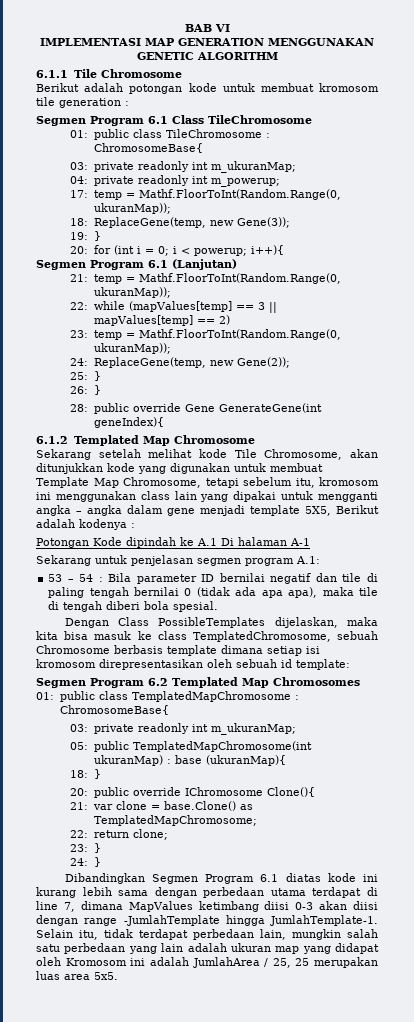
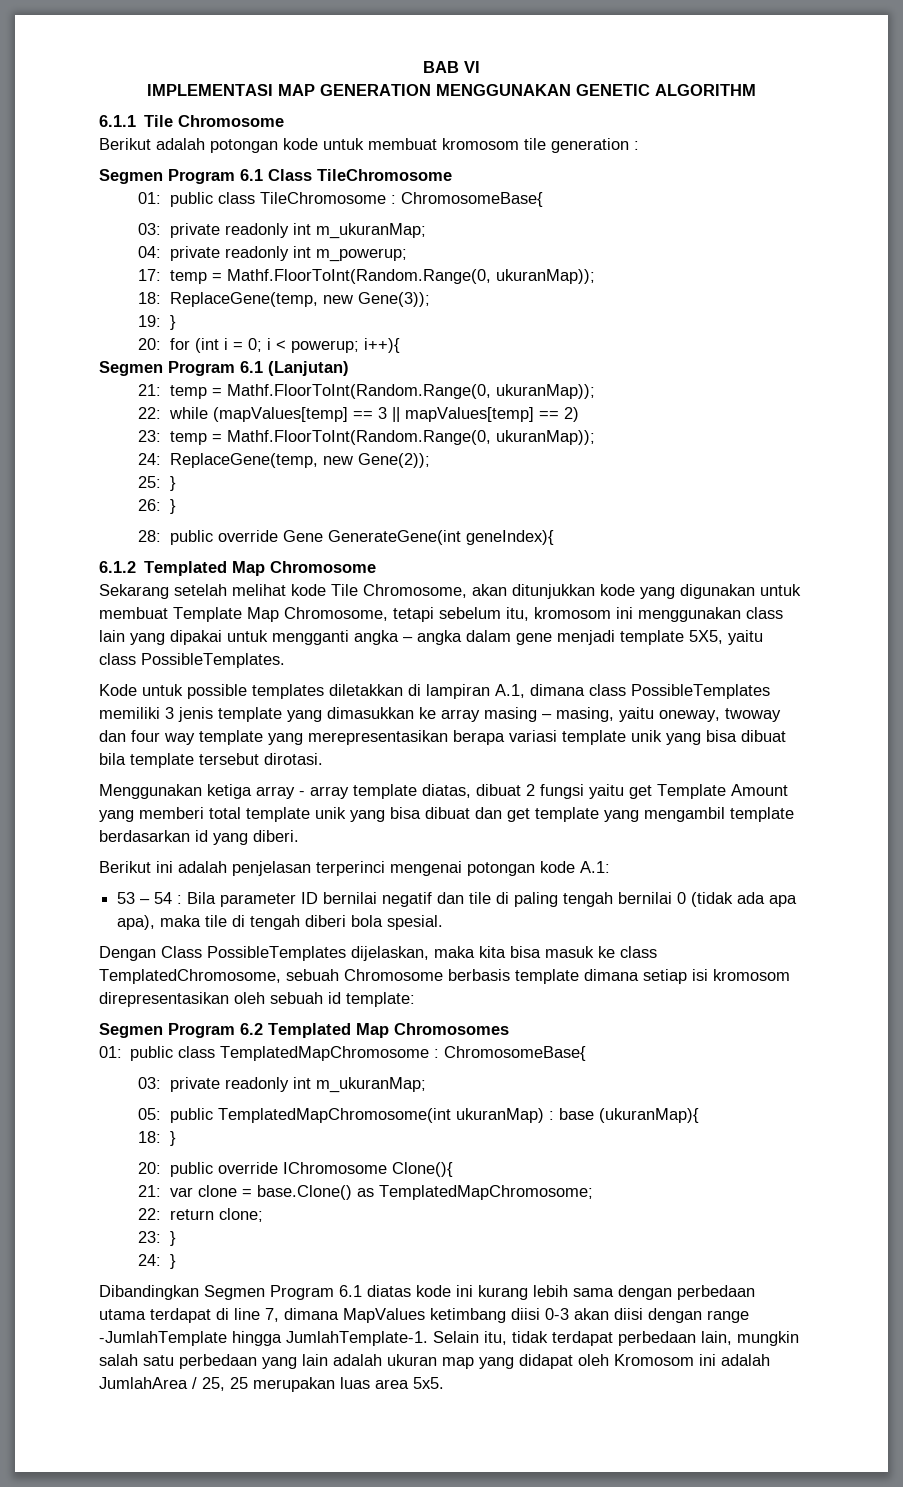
- Sekarang setelah melihat kode Tile Chromosome, akan ditunjukkan kode yang digunakan untuk membuat Template Map Chromosome, tetapi sebelum itu, kromosom ini menggunakan class lain yang dipakai untuk mengganti angka – angka dalam gene menjadi template 5X5, Berikut adalah kodenya :
- Potongan Kode dipindah ke A.1 Di halaman A-1
- Sekarang untuk penjelasan segmen program A.1:
+ Sekarang setelah melihat kode Tile Chromosome, akan ditunjukkan kode yang digunakan untuk membuat Template Map Chromosome, tetapi sebelum itu, kromosom ini menggunakan class lain yang dipakai untuk mengganti angka – angka dalam gene menjadi template 5X5, yaitu class PossibleTemplates.
+ Kode untuk possible templates diletakkan di lampiran A.1, dimana class PossibleTemplates memiliki 3 jenis template yang dimasukkan ke array masing – masing, yaitu oneway, twoway dan four way template yang merepresentasikan berapa variasi template unik yang bisa dibuat bila template tersebut dirotasi.
+ Menggunakan ketiga array - array template diatas, dibuat 2 fungsi yaitu get Template Amount yang memberi total template unik yang bisa dibuat dan get template yang mengambil template berdasarkan id yang diberi.
+ Berikut ini adalah penjelasan terperinci mengenai potongan kode A.1:

